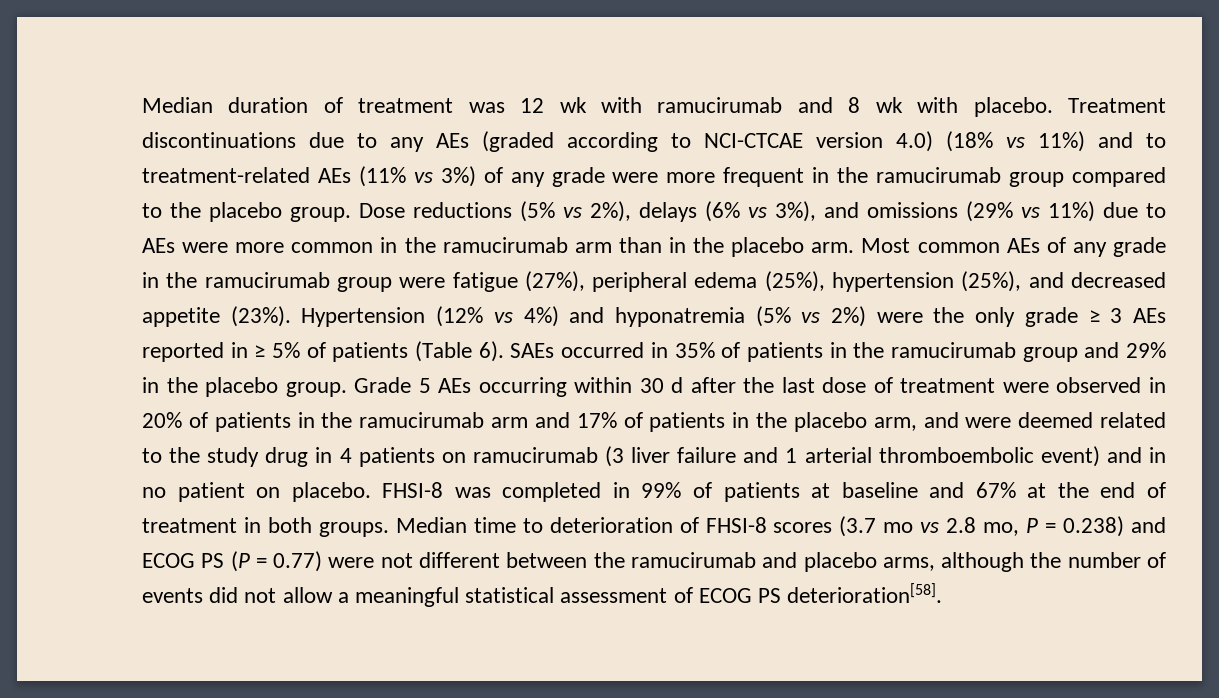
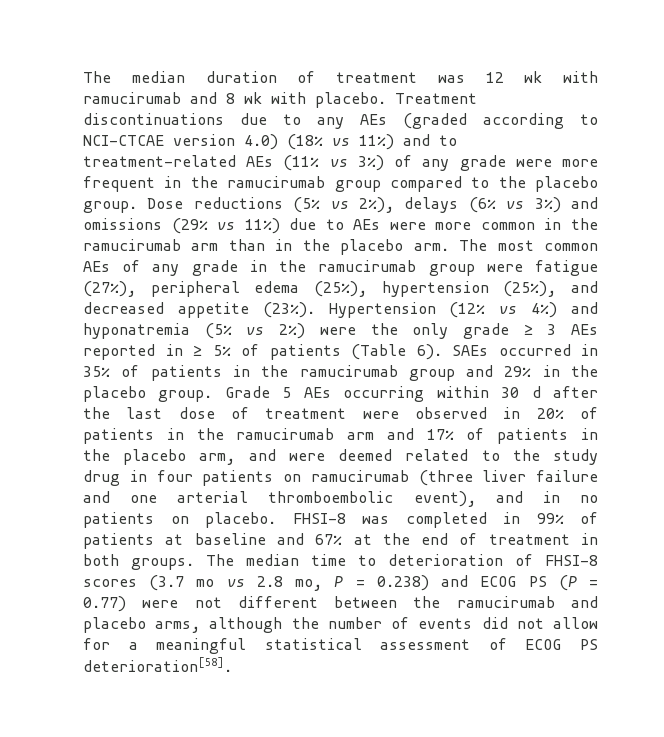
- Median duration of treatment was 12 wk with ramucirumab and 8 wk with placebo.
+ The median duration of treatment was 12 wk with ramucirumab and 8 wk with placebo.
- Dose reductions (5% vs 2%), delays (6% vs 3%), and omissions (29% vs 11%) due to AEs were more common in the ramucirumab arm than in the placebo arm.
+ Dose reductions (5% vs 2%), delays (6% vs 3%) and omissions (29% vs 11%) due to AEs were more common in the ramucirumab arm than in the placebo arm.
- Most common AEs of any grade in the ramucirumab group were fatigue (27%), peripheral edema (25%), hypertension (25%), and decreased appetite (23%).
+ The most common AEs of any grade in the ramucirumab group were fatigue (27%), peripheral edema (25%), hypertension (25%), and decreased appetite (23%).
- Grade 5 AEs occurring within 30 d after the last dose of treatment were observed in 20% of patients in the ramucirumab arm and 17% of patients in the placebo arm, and were deemed related to the study drug in 4 patients on ramucirumab (3 liver failure and 1 arterial thromboembolic event) and in no patient on placebo.
+ Grade 5 AEs occurring within 30 d after the last dose of treatment were observed in 20% of patients in the ramucirumab arm and 17% of patients in the placebo arm, and were deemed related to the study drug in four patients on ramucirumab (three liver failure and one arterial thromboembolic event), and in no patients on placebo.
- Median time to deterioration of FHSI-8 scores (3.7 mo vs 2.8 mo, P = 0.238) and ECOG PS (P = 0.77) were not different between the ramucirumab and placebo arms, although the number of events did not allow a meaningful statistical assessment of ECOG PS deterioration[58].
+ The median time to deterioration of FHSI-8 scores (3.7 mo vs 2.8 mo, P = 0.238) and ECOG PS (P = 0.77) were not different between the ramucirumab and placebo arms, although the number of events did not allow for a meaningful statistical assessment of ECOG PS deterioration[58].

